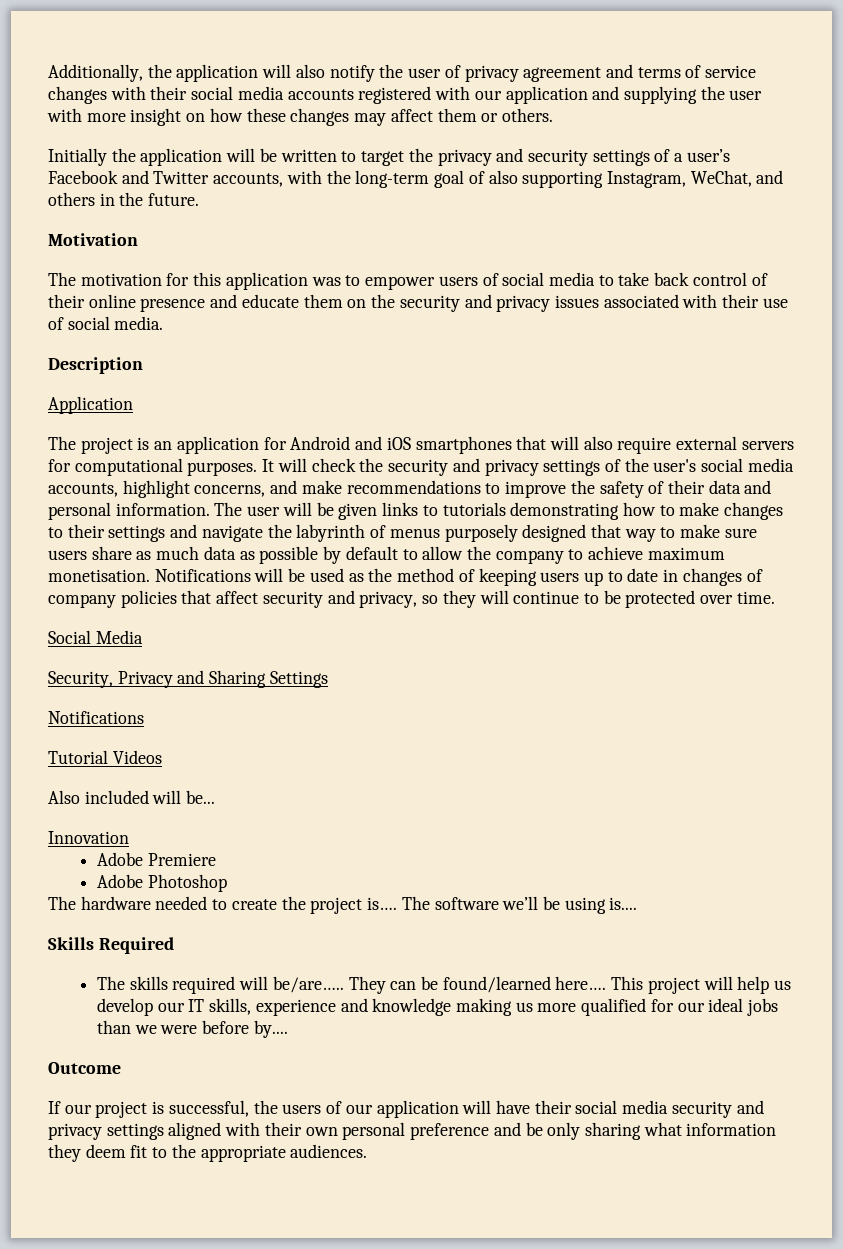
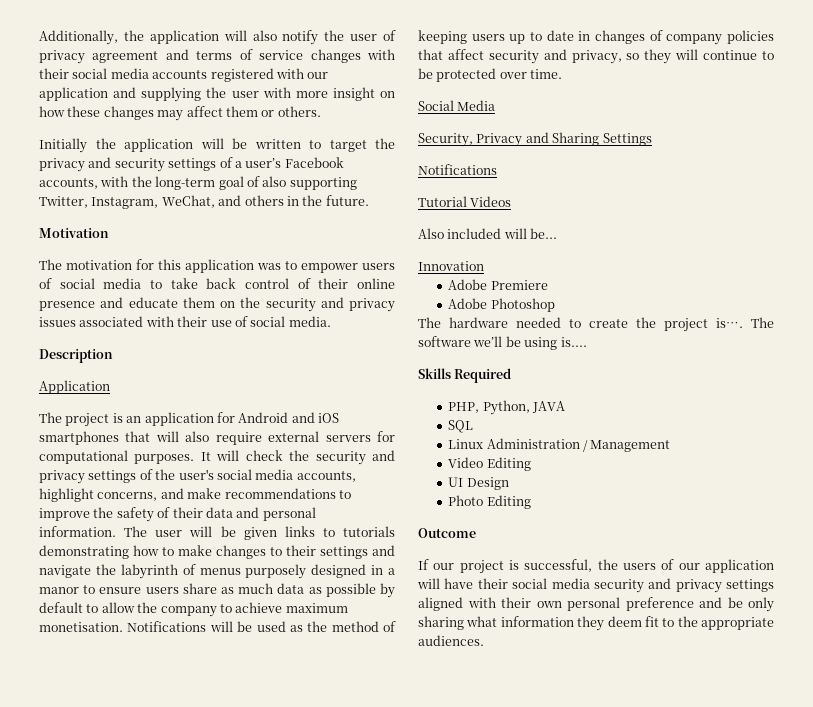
- Initially the application will be written to target the privacy and security settings of a user’s Facebook and Twitter accounts, with the long-term goal of also supporting Instagram, WeChat, and others in the future.
+ Initially the application will be written to target the privacy and security settings of a user’s Facebook accounts, with the long-term goal of also supporting Twitter, Instagram, WeChat, and others in the future.
- The user will be given links to tutorials demonstrating how to make changes to their settings and navigate the labyrinth of menus purposely designed that way to make sure users share as much data as possible by default to allow the company to achieve maximum monetisation.
+ The user will be given links to tutorials demonstrating how to make changes to their settings and navigate the labyrinth of menus purposely designed in a manor to ensure users share as much data as possible by default to allow the company to achieve maximum monetisation.
- The skills required will be/are….. They can be found/learned here…. This project will help us develop our IT skills, experience and knowledge making us more qualified for our ideal jobs than we were before by....
+ PHP, Python, JAVA
+ SQL
+ Linux Administration / Management
+ Video Editing
+ UI Design
+ Photo Editing

